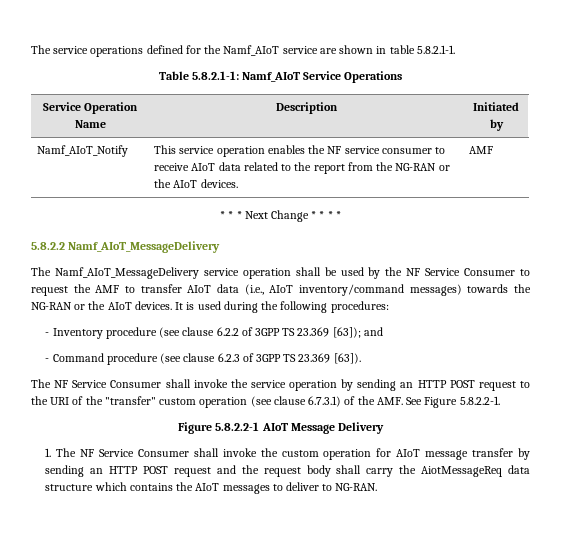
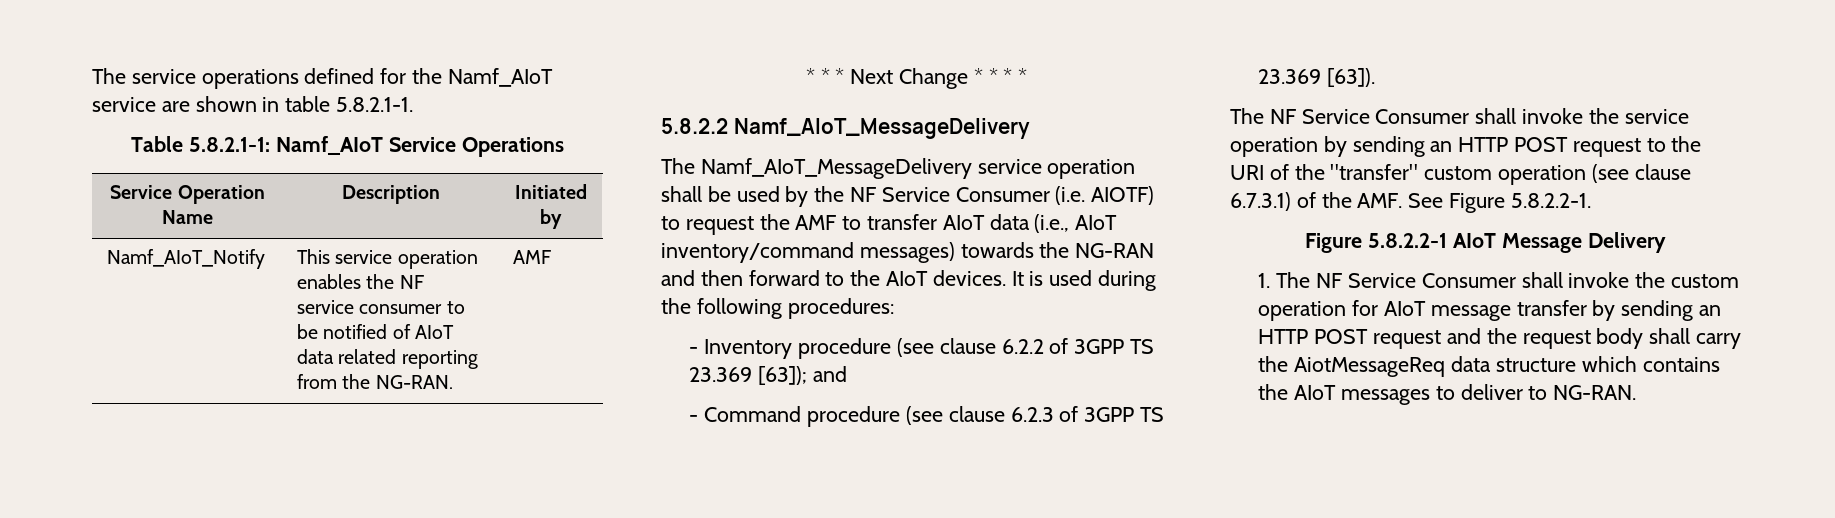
- Namf_AIoT_Notify | This service operation enables the NF service consumer to receive AIoT data related to the report from the NG-RAN or the AIoT devices. | AMF
+ Namf_AIoT_Notify | This service operation enables the NF service consumer to be notified of AIoT data related reporting from the NG-RAN. | AMF
- The Namf_AIoT_MessageDelivery service operation shall be used by the NF Service Consumer to request the AMF to transfer AIoT data (i.e., AIoT inventory/command messages) towards the NG-RAN or the AIoT devices.
+ The Namf_AIoT_MessageDelivery service operation shall be used by the NF Service Consumer (i.e. AIOTF) to request the AMF to transfer AIoT data (i.e., AIoT inventory/command messages) towards the NG-RAN and then forward to the AIoT devices.

